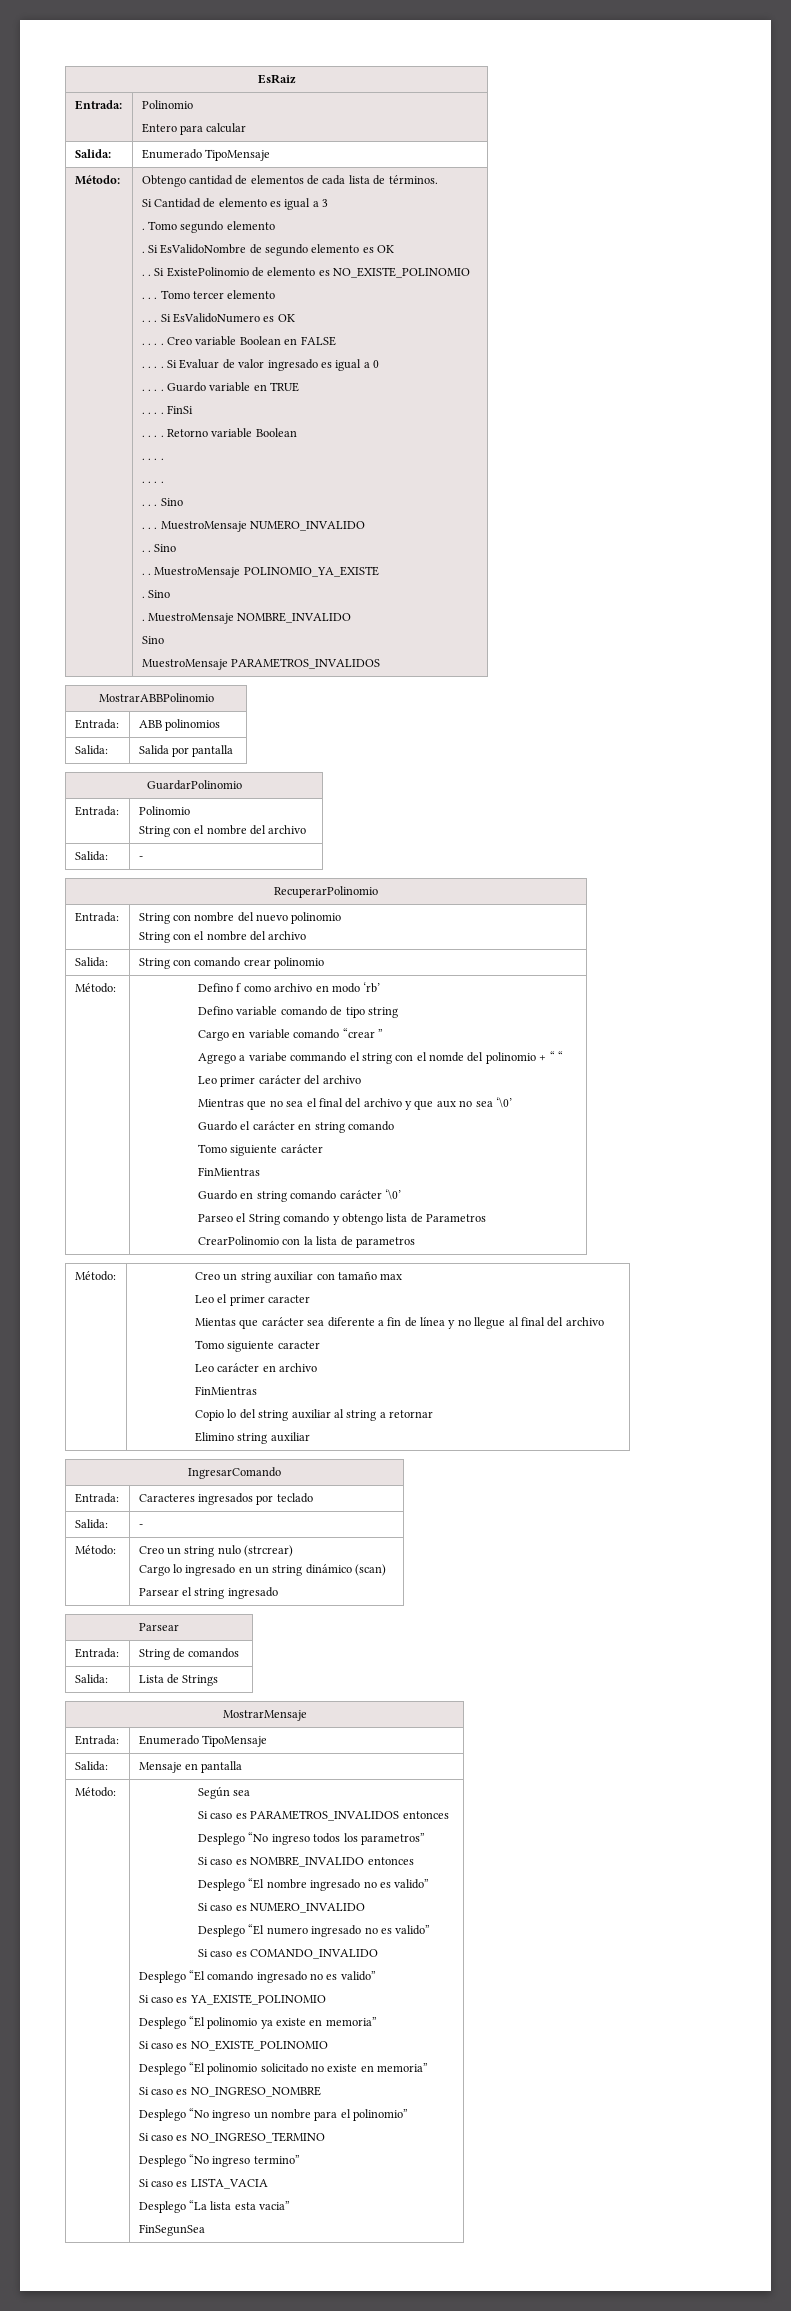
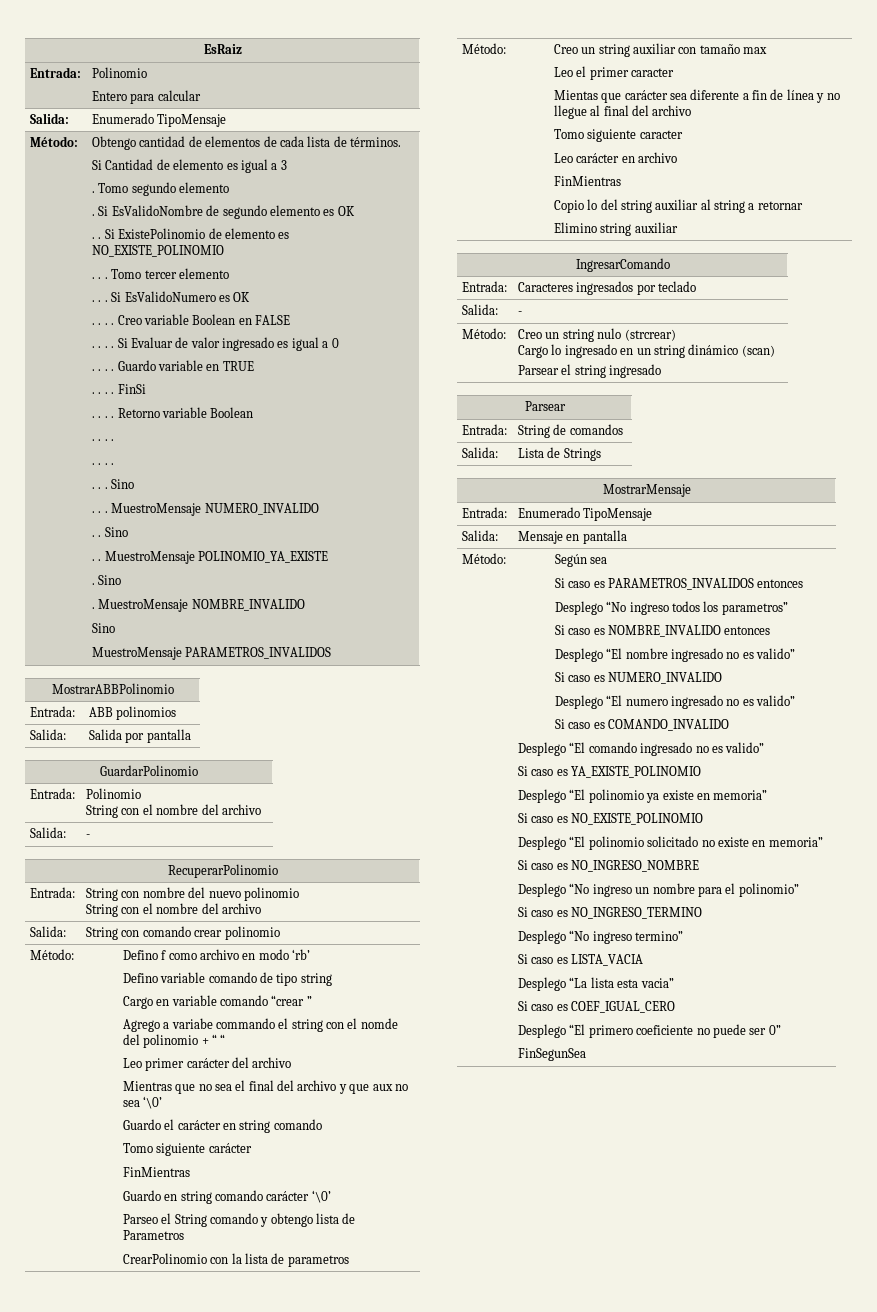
+ Si caso es COEF_IGUAL_CERO
+ Desplego “El primero coeficiente no puede ser 0”

